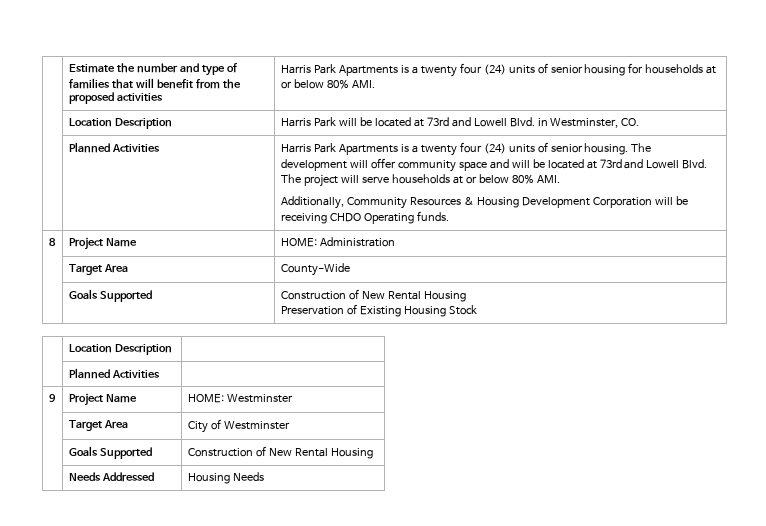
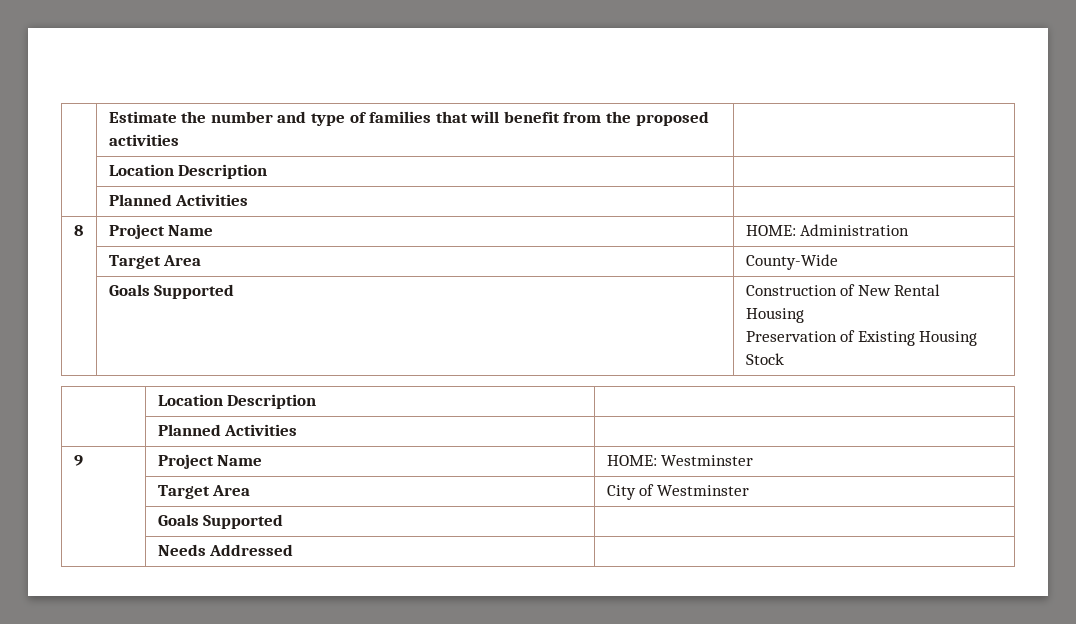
- | Estimate the number and type of families that will benefit from the proposed activities | Harris Park Apartments is a twenty four (24) units of senior housing for households at or below 80% AMI.
- | Location Description | Harris Park will be located at 73rd and Lowell Blvd. in Westminster, CO.
- | Planned Activities | Harris Park Apartments is a twenty four (24) units of senior housing. The development will offer community space and will be located at 73rd and Lowell Blvd. The project will serve households at or below 80% AMI.
- Additionally, Community Resources & Housing Development Corporation will be receiving CHDO Operating funds.
+ | Estimate the number and type of families that will benefit from the proposed activities |
+ | Location Description |
+ | Planned Activities |
  | Target Area | City of Westminster
- | Goals Supported | Construction of New Rental Housing
+ | Goals Supported |
- | Needs Addressed | Housing Needs
+ | Needs Addressed |

